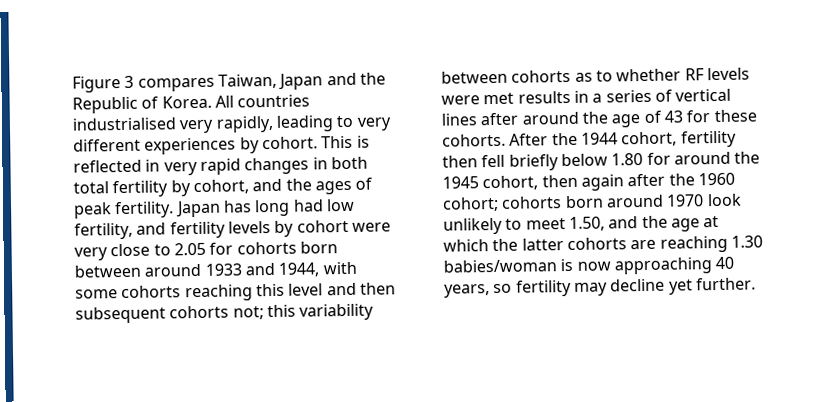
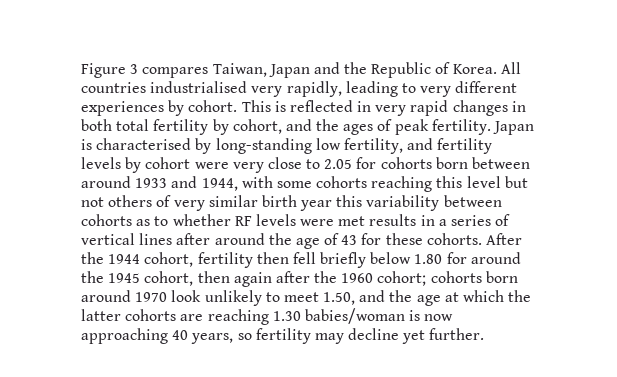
- Japan has long had low fertility, and fertility levels by cohort were very close to 2.05 for cohorts born between around 1933 and 1944, with some cohorts reaching this level and then subsequent cohorts not; this variability between cohorts as to whether RF levels were met results in a series of vertical lines after around the age of 43 for these cohorts.
+ Japan is characterised by long-standing low fertility, and fertility levels by cohort were very close to 2.05 for cohorts born between around 1933 and 1944, with some cohorts reaching this level but not others of very similar birth year this variability between cohorts as to whether RF levels were met results in a series of vertical lines after around the age of 43 for these cohorts.

